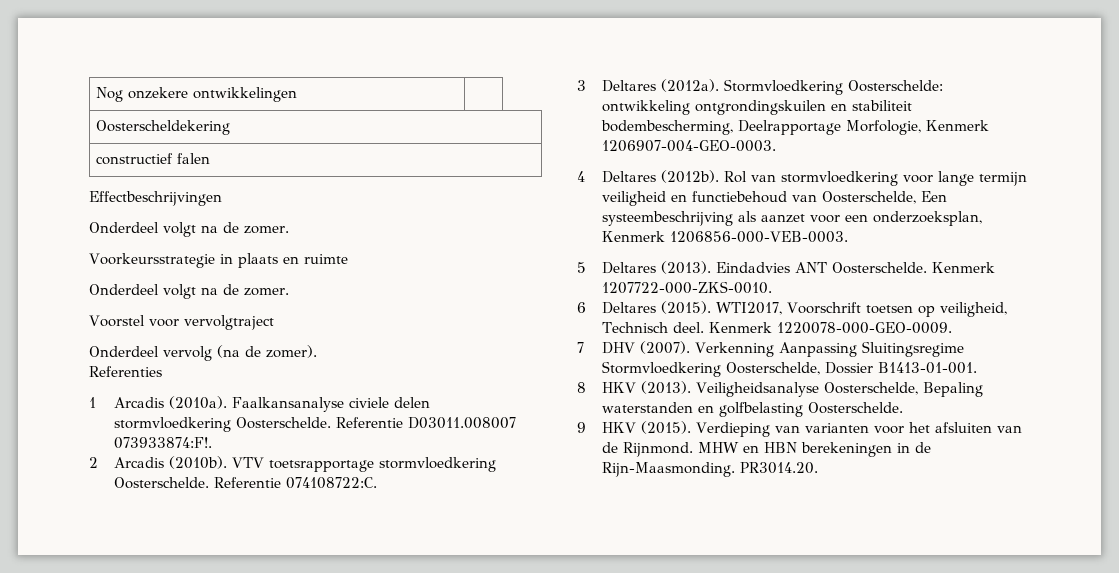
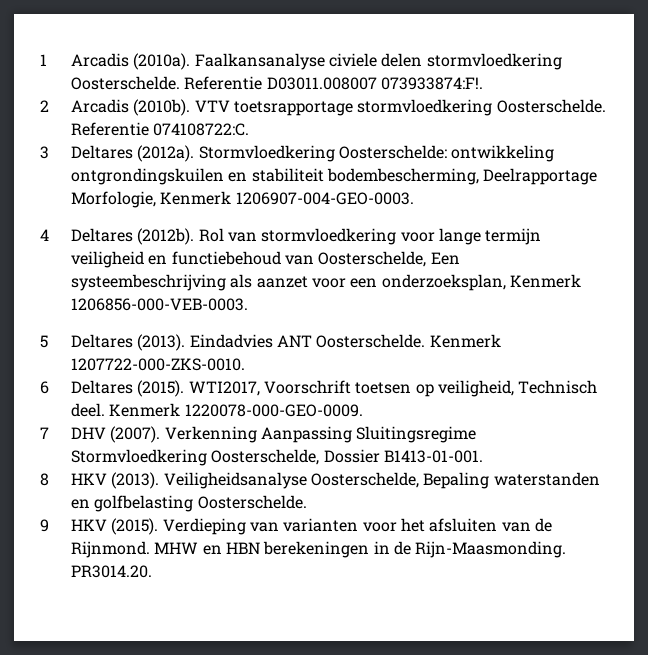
- Nog onzekere ontwikkelingen |
- Oosterscheldekering
- constructief falen
- Effectbeschrijvingen
- Onderdeel volgt na de zomer.
- Voorkeursstrategie in plaats en ruimte
- Onderdeel volgt na de zomer.
- Voorstel voor vervolgtraject
- Onderdeel vervolg (na de zomer).
- Referenties

